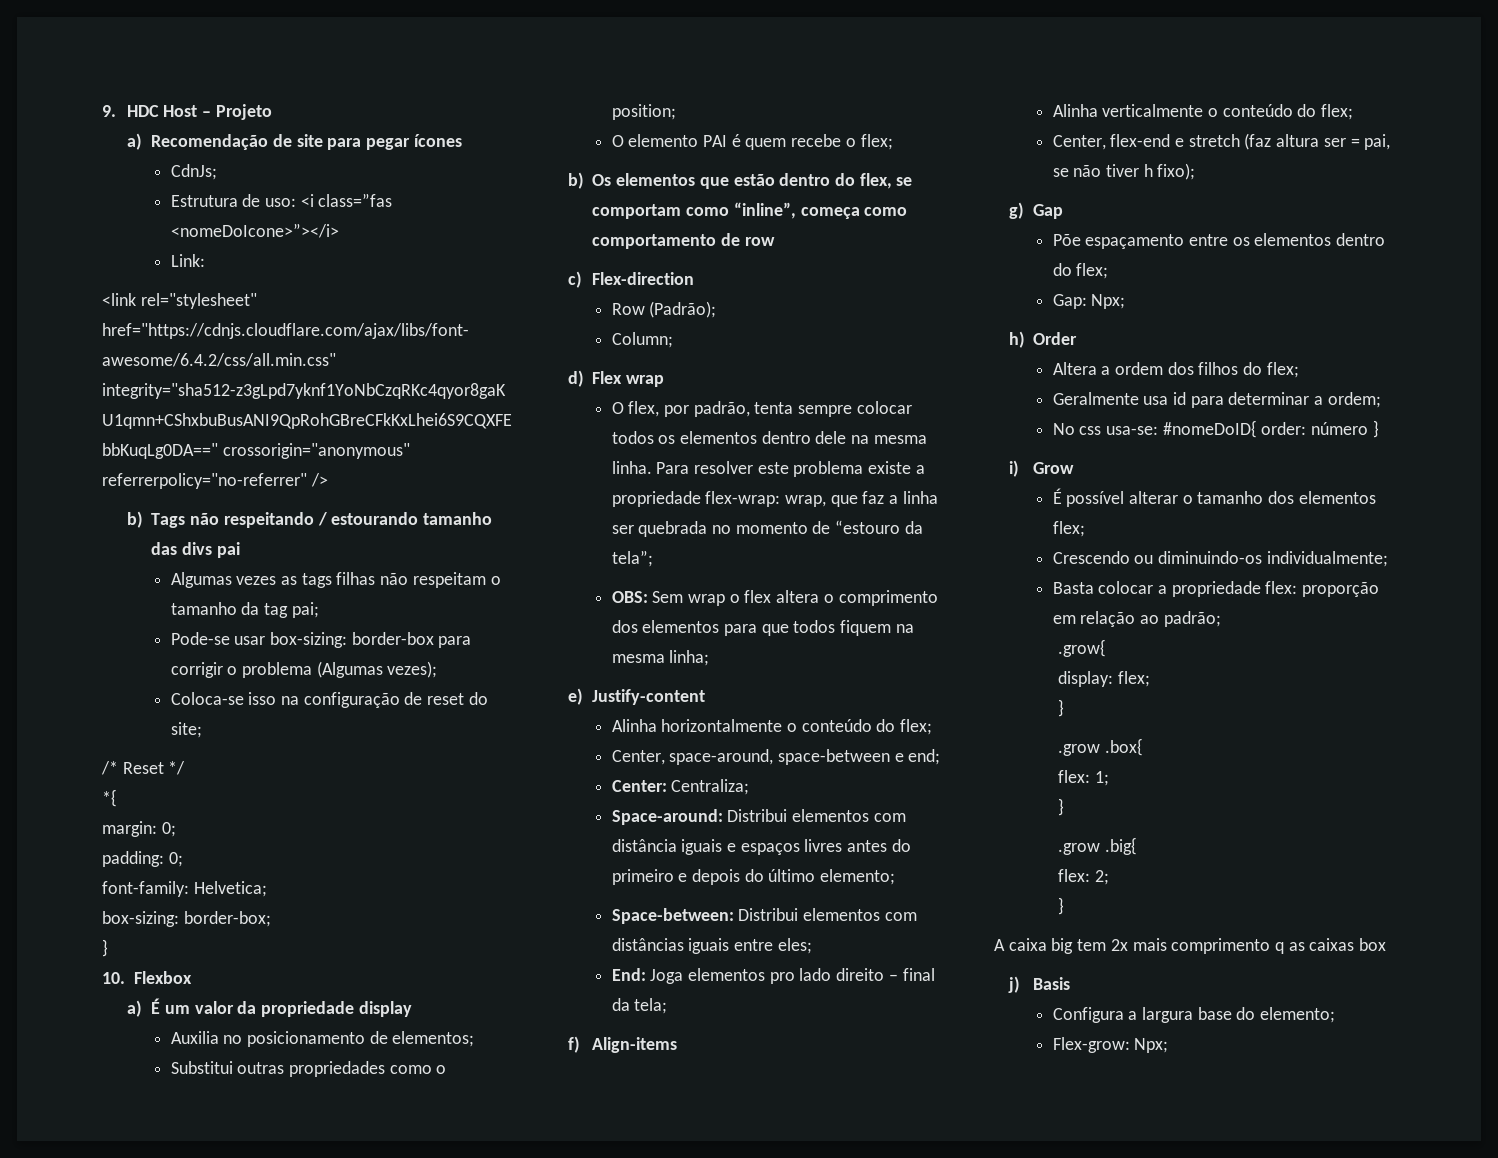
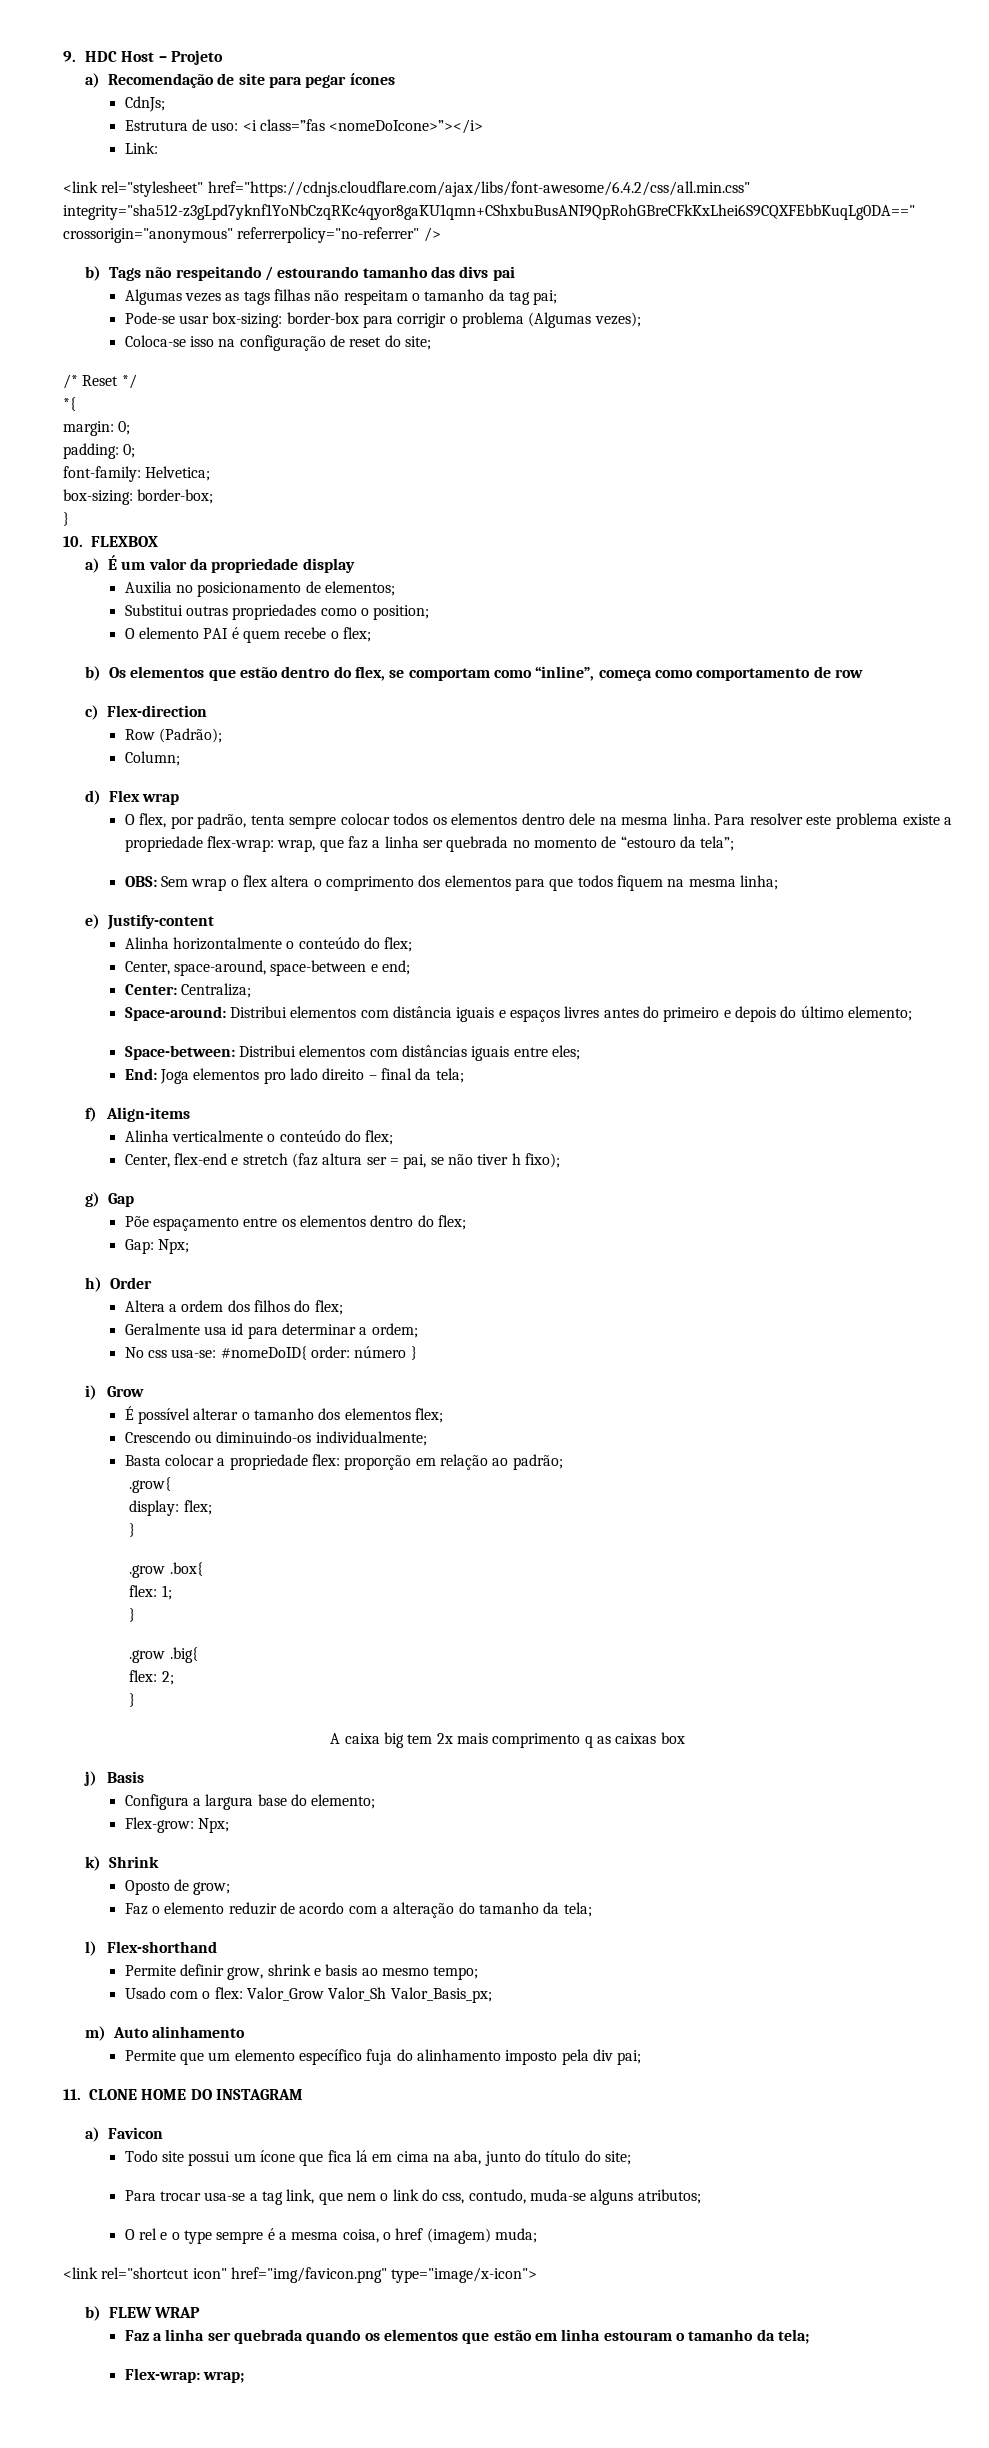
- 10. Flexbox
+ 10. FLEXBOX
+ k) Shrink
+ Oposto de grow;
+ Faz o elemento reduzir de acordo com a alteração do tamanho da tela;
+ l) Flex-shorthand
+ Permite definir grow, shrink e basis ao mesmo tempo;
+ Usado com o flex: Valor_Grow Valor_Sh Valor_Basis_px;
+ m) Auto alinhamento
+ Permite que um elemento específico fuja do alinhamento imposto pela div pai;
+ 11. CLONE HOME DO INSTAGRAM
+ a) Favicon
+ Todo site possui um ícone que fica lá em cima na aba, junto do título do site;
+ Para trocar usa-se a tag link, que nem o link do css, contudo, muda-se alguns atributos;
+ O rel e o type sempre é a mesma coisa, o href (imagem) muda;
+ <link rel="shortcut icon" href="img/favicon.png" type="image/x-icon">
+ b) FLEW WRAP
+ Faz a linha ser quebrada quando os elementos que estão em linha estouram o tamanho da tela;
+ Flex-wrap: wrap;

